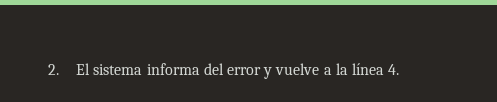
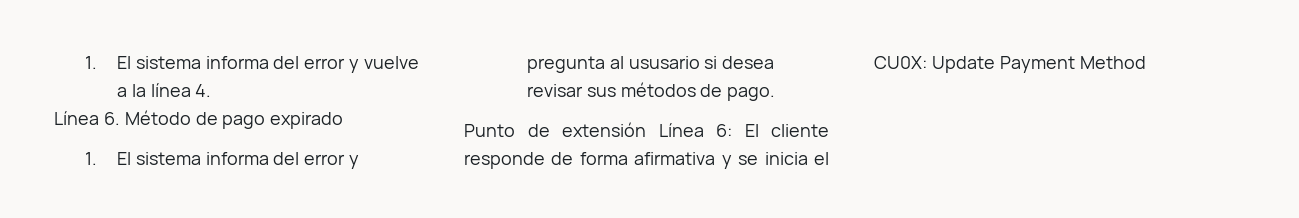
- 2. El sistema informa del error y vuelve a la línea 4.
+ 1. El sistema informa del error y vuelve a la línea 4.
+ Línea 6. Método de pago expirado
+ 1. El sistema informa del error y pregunta al ususario si desea revisar sus métodos de pago.
+ Punto de extensión Línea 6: El cliente responde de forma afirmativa y se inicia el CU0X: Update Payment Method

